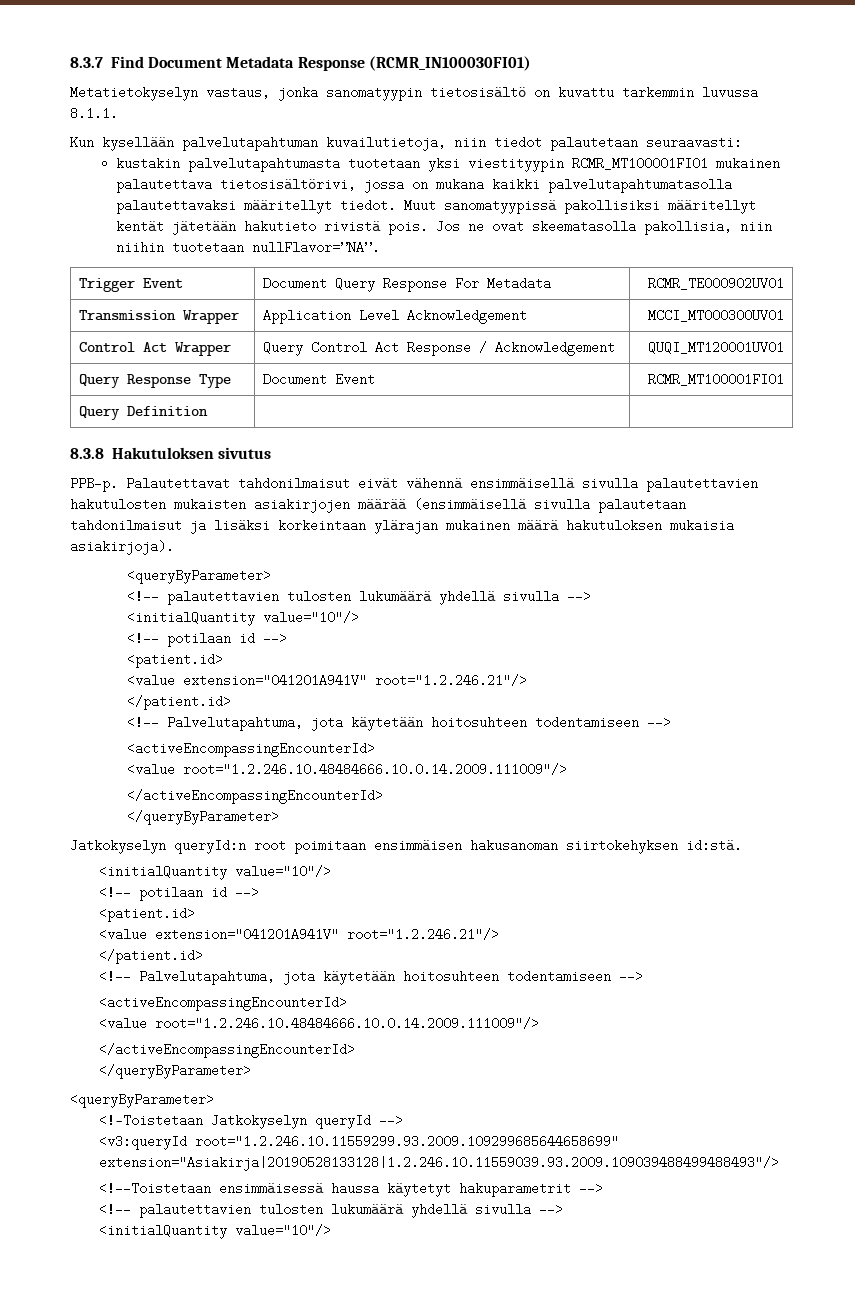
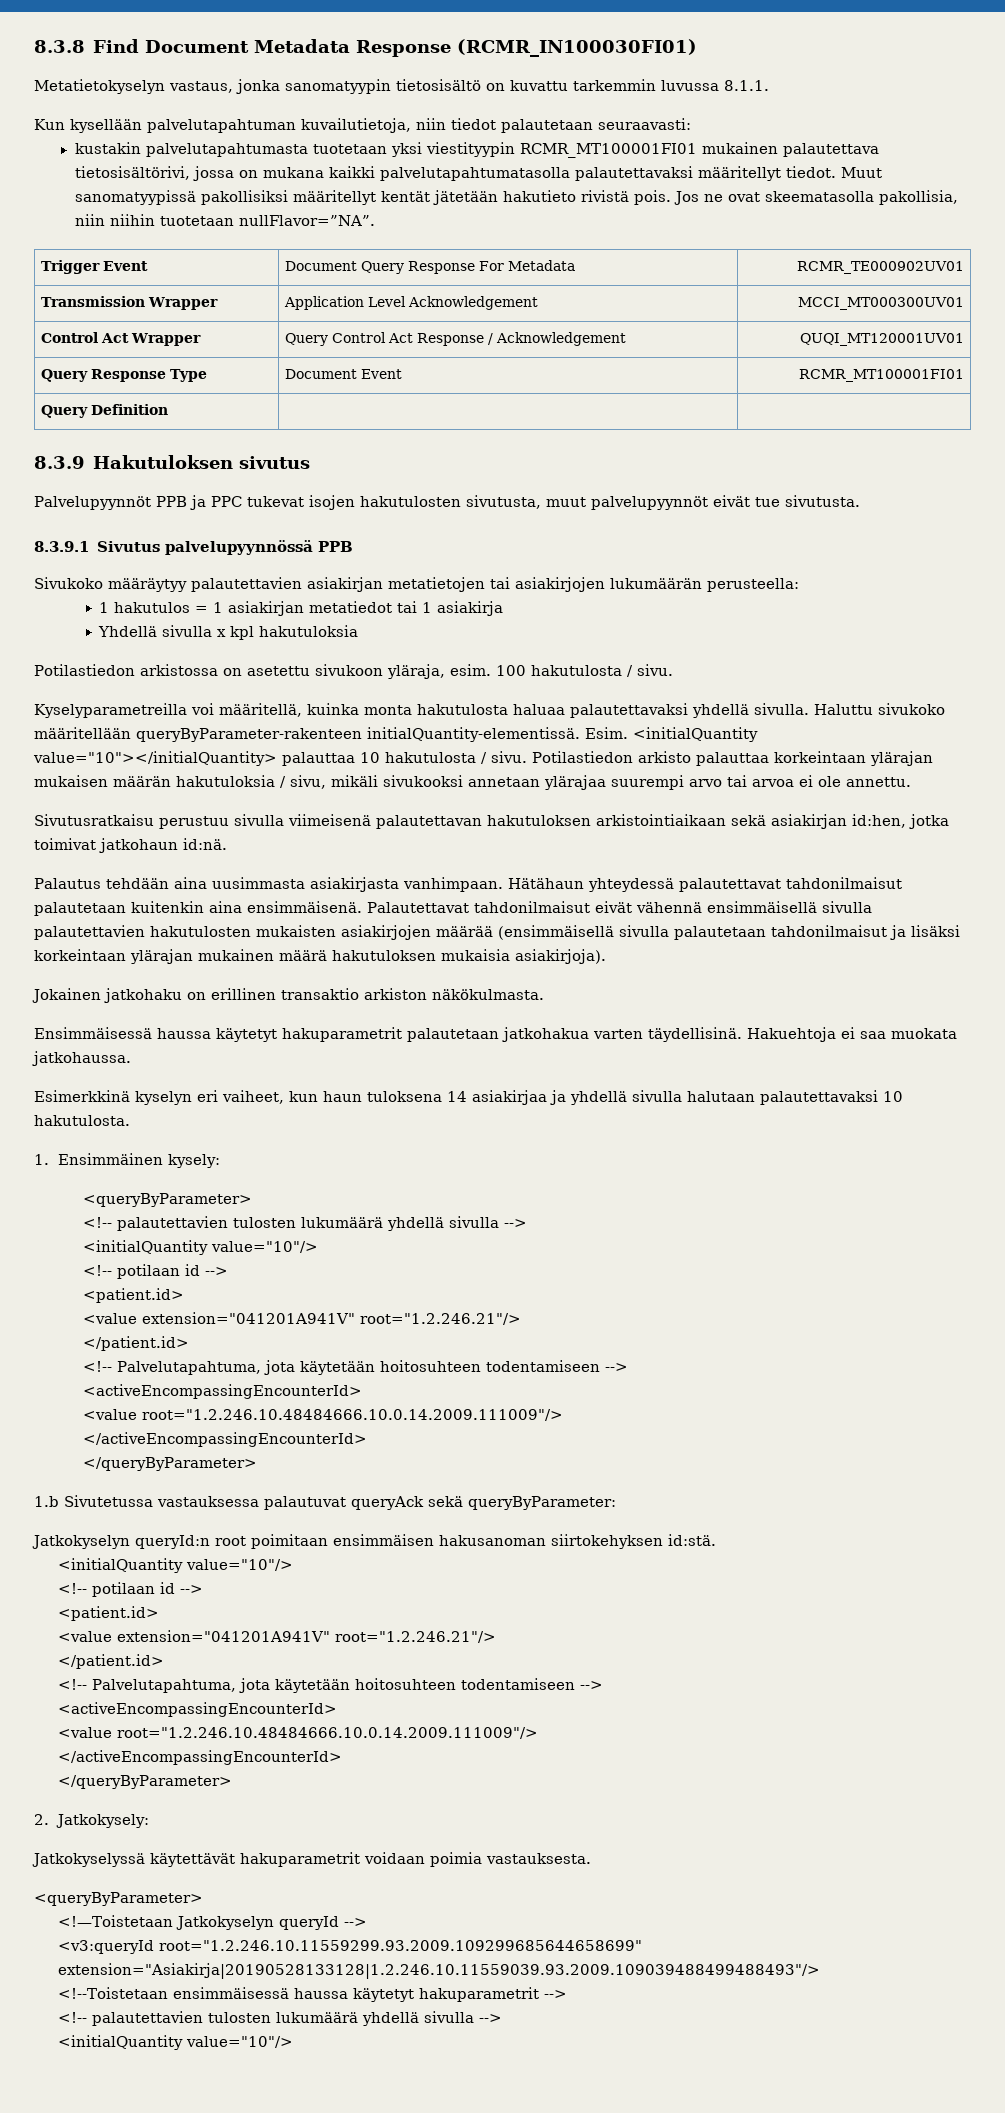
- 8.3.7 Find Document Metadata Response (RCMR_IN100030FI01)
+ 8.3.8 Find Document Metadata Response (RCMR_IN100030FI01)
- 8.3.8 Hakutuloksen sivutus
+ 8.3.9 Hakutuloksen sivutus
- PPB-p.
+ Palvelupyynnöt PPB ja PPC tukevat isojen hakutulosten sivutusta, muut palvelupyynnöt eivät tue sivutusta.
+ 8.3.9.1 Sivutus palvelupyynnössä PPB
+ Sivukoko määräytyy palautettavien asiakirjan metatietojen tai asiakirjojen lukumäärän perusteella:
+ 1 hakutulos = 1 asiakirjan metatiedot tai 1 asiakirja
+ Yhdellä sivulla x kpl hakutuloksia
+ Potilastiedon arkistossa on asetettu sivukoon yläraja, esim. 100 hakutulosta / sivu.
+ Kyselyparametreilla voi määritellä, kuinka monta hakutulosta haluaa palautettavaksi yhdellä sivulla. Haluttu sivukoko määritellään queryByParameter-rakenteen initialQuantity-elementissä. Esim. <initialQuantity value="10"></initialQuantity> palauttaa 10 hakutulosta / sivu. Potilastiedon arkisto palauttaa korkeintaan ylärajan mukaisen määrän hakutuloksia / sivu, mikäli sivukooksi annetaan ylärajaa suurempi arvo tai arvoa ei ole annettu.
+ Sivutusratkaisu perustuu sivulla viimeisenä palautettavan hakutuloksen arkistointiaikaan sekä asiakirjan id:hen, jotka toimivat jatkohaun id:nä.
+ Palautus tehdään aina uusimmasta asiakirjasta vanhimpaan. Hätähaun yhteydessä palautettavat tahdonilmaisut palautetaan kuitenkin aina ensimmäisenä.
+ Jokainen jatkohaku on erillinen transaktio arkiston näkökulmasta.
+ Ensimmäisessä haussa käytetyt hakuparametrit palautetaan jatkohakua varten täydellisinä. Hakuehtoja ei saa muokata jatkohaussa.
+ Esimerkkinä kyselyn eri vaiheet, kun haun tuloksena 14 asiakirjaa ja yhdellä sivulla halutaan palautettavaksi 10 hakutulosta.
+ 1. Ensimmäinen kysely:
+ 1.b Sivutetussa vastauksessa palautuvat queryAck sekä queryByParameter:
+ 2. Jatkokysely:
+ Jatkokyselyssä käytettävät hakuparametrit voidaan poimia vastauksesta.

